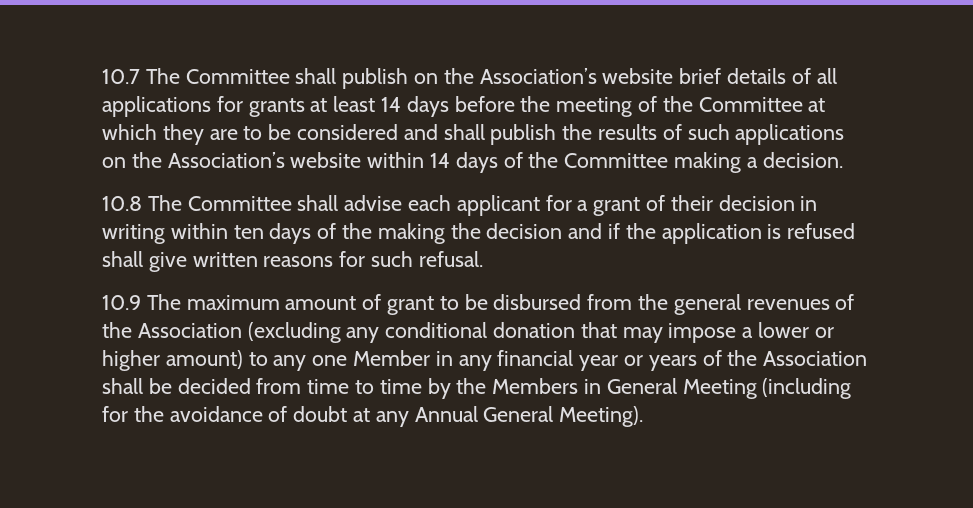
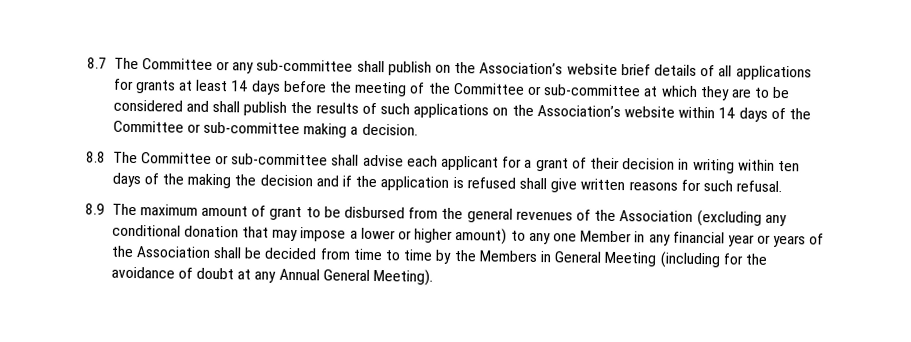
- 10.7 The Committee shall publish on the Association’s website brief details of all applications for grants at least 14 days before the meeting of the Committee at which they are to be considered and shall publish the results of such applications on the Association’s website within 14 days of the Committee making a decision.
+ 8.7 The Committee or any sub-committee shall publish on the Association’s website brief details of all applications for grants at least 14 days before the meeting of the Committee or sub-committee at which they are to be considered and shall publish the results of such applications on the Association’s website within 14 days of the Committee or sub-committee making a decision.
- 10.8 The Committee shall advise each applicant for a grant of their decision in writing within ten days of the making the decision and if the application is refused shall give written reasons for such refusal.
+ 8.8 The Committee or sub-committee shall advise each applicant for a grant of their decision in writing within ten days of the making the decision and if the application is refused shall give written reasons for such refusal.
- 10.9 The maximum amount of grant to be disbursed from the general revenues of the Association (excluding any conditional donation that may impose a lower or higher amount) to any one Member in any financial year or years of the Association shall be decided from time to time by the Members in General Meeting (including for the avoidance of doubt at any Annual General Meeting).
+ 8.9 The maximum amount of grant to be disbursed from the general revenues of the Association (excluding any conditional donation that may impose a lower or higher amount) to any one Member in any financial year or years of the Association shall be decided from time to time by the Members in General Meeting (including for the avoidance of doubt at any Annual General Meeting).

